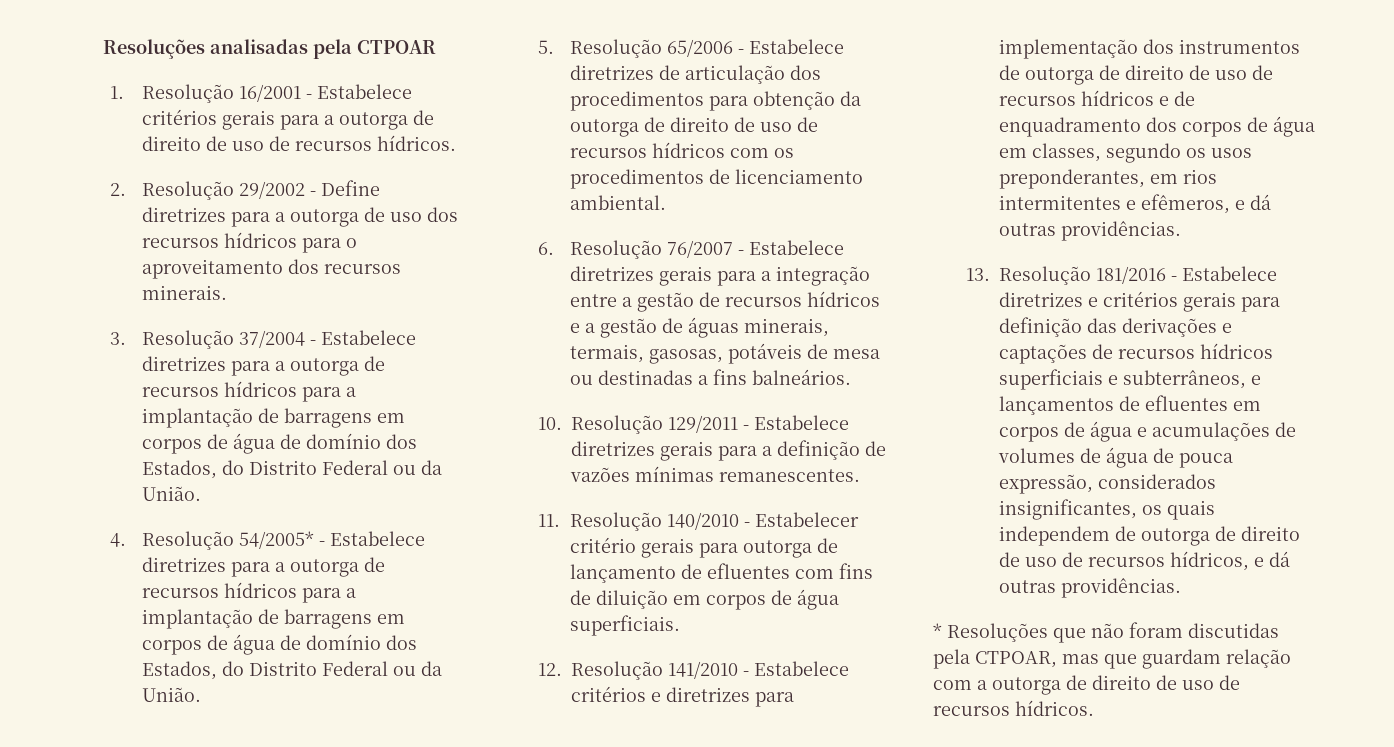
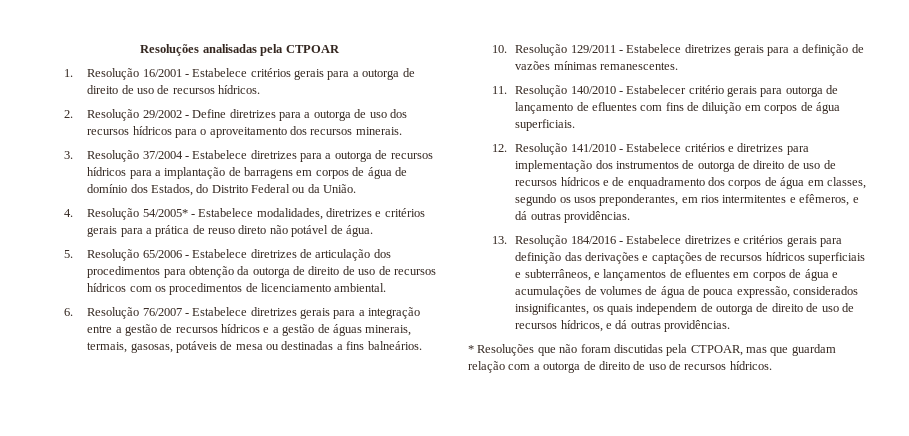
- 4. Resolução 54/2005* - Estabelece diretrizes para a outorga de recursos hídricos para a implantação de barragens em corpos de água de domínio dos Estados, do Distrito Federal ou da União.
+ 4. Resolução 54/2005* - Estabelece modalidades, diretrizes e critérios gerais para a prática de reuso direto não potável de água.
- 13. Resolução 181/2016 - Estabelece diretrizes e critérios gerais para definição das derivações e captações de recursos hídricos superficiais e subterrâneos, e lançamentos de efluentes em corpos de água e acumulações de volumes de água de pouca expressão, considerados insignificantes, os quais independem de outorga de direito de uso de recursos hídricos, e dá outras providências.
+ 13. Resolução 184/2016 - Estabelece diretrizes e critérios gerais para definição das derivações e captações de recursos hídricos superficiais e subterrâneos, e lançamentos de efluentes em corpos de água e acumulações de volumes de água de pouca expressão, considerados insignificantes, os quais independem de outorga de direito de uso de recursos hídricos, e dá outras providências.

